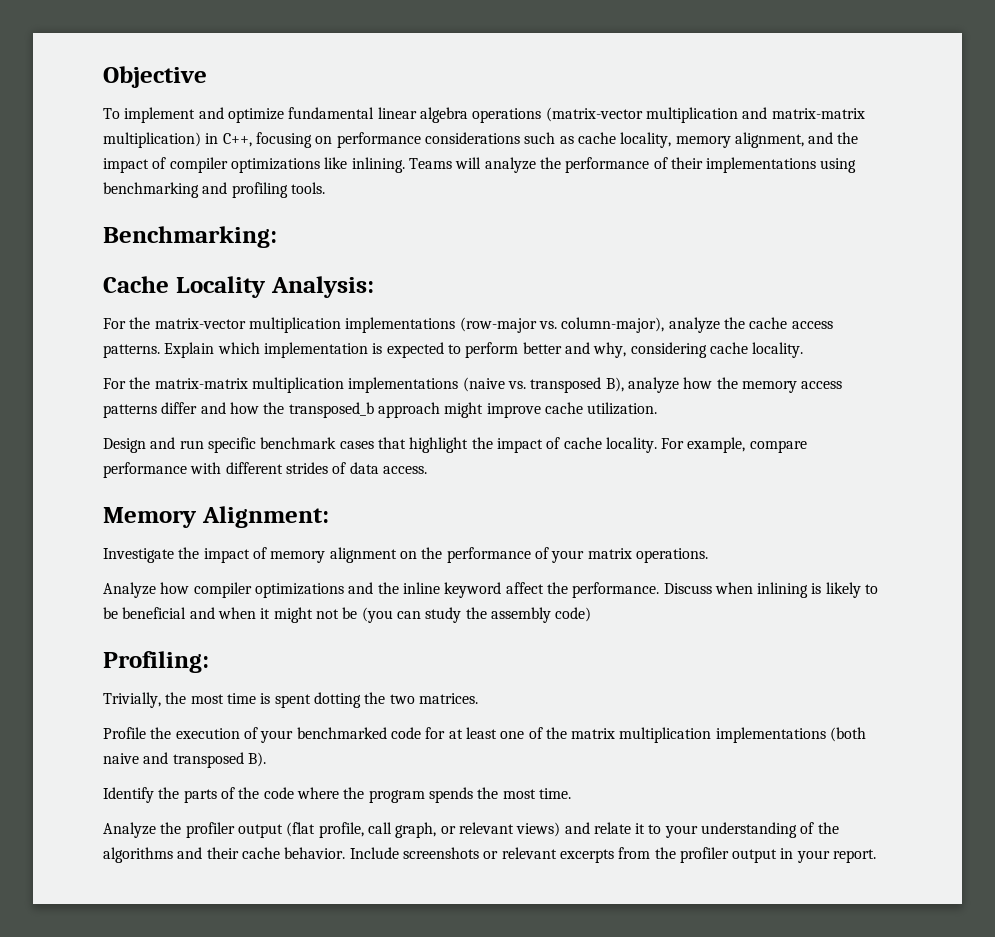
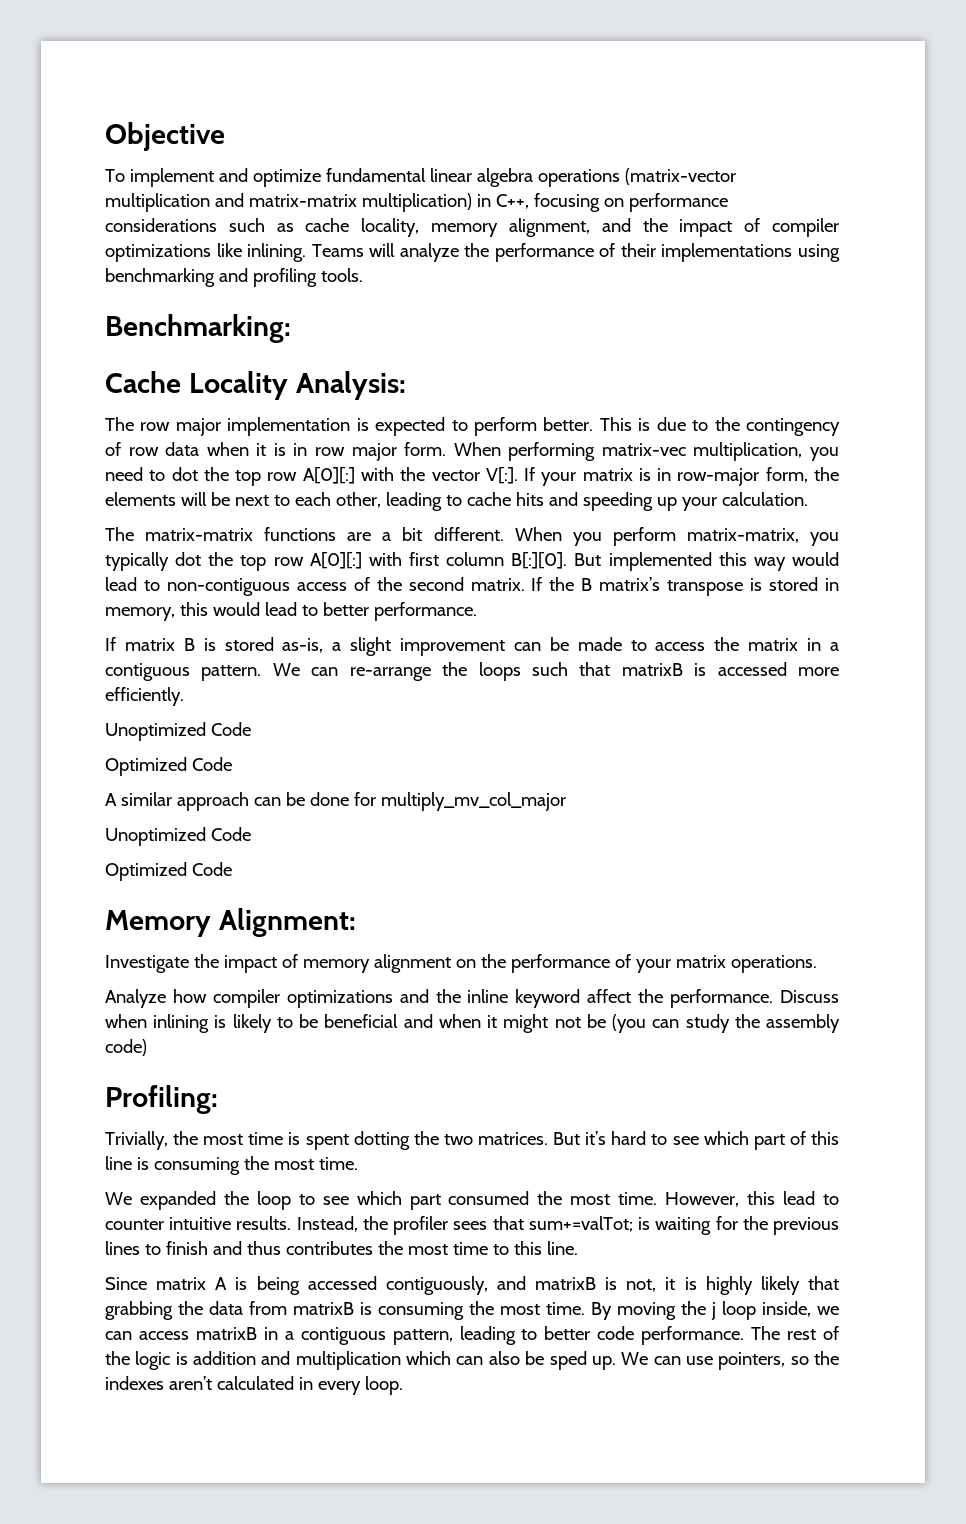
- For the matrix-vector multiplication implementations (row-major vs. column-major), analyze the cache access patterns. Explain which implementation is expected to perform better and why, considering cache locality.
- For the matrix-matrix multiplication implementations (naive vs. transposed B), analyze how the memory access patterns differ and how the transposed_b approach might improve cache utilization.
- Design and run specific benchmark cases that highlight the impact of cache locality. For example, compare performance with different strides of data access.
+ The row major implementation is expected to perform better. This is due to the contingency of row data when it is in row major form. When performing matrix-vec multiplication, you need to dot the top row A[0][:] with the vector V[:]. If your matrix is in row-major form, the elements will be next to each other, leading to cache hits and speeding up your calculation.
+ The matrix-matrix functions are a bit different. When you perform matrix-matrix, you typically dot the top row A[0][:] with first column B[:][0]. But implemented this way would lead to non-contiguous access of the second matrix. If the B matrix’s transpose is stored in memory, this would lead to better performance.
+ If matrix B is stored as-is, a slight improvement can be made to access the matrix in a contiguous pattern. We can re-arrange the loops such that matrixB is accessed more efficiently.
+ Unoptimized Code
+ Optimized Code
+ A similar approach can be done for multiply_mv_col_major
+ Unoptimized Code
+ Optimized Code
- Trivially, the most time is spent dotting the two matrices.
- Profile the execution of your benchmarked code for at least one of the matrix multiplication implementations (both naive and transposed B).
- Identify the parts of the code where the program spends the most time.
- Analyze the profiler output (flat profile, call graph, or relevant views) and relate it to your understanding of the algorithms and their cache behavior. Include screenshots or relevant excerpts from the profiler output in your report.
+ Trivially, the most time is spent dotting the two matrices. But it’s hard to see which part of this line is consuming the most time.
+ We expanded the loop to see which part consumed the most time. However, this lead to counter intuitive results. Instead, the profiler sees that sum+=valTot; is waiting for the previous lines to finish and thus contributes the most time to this line.
+ Since matrix A is being accessed contiguously, and matrixB is not, it is highly likely that grabbing the data from matrixB is consuming the most time. By moving the j loop inside, we can access matrixB in a contiguous pattern, leading to better code performance. The rest of the logic is addition and multiplication which can also be sped up. We can use pointers, so the indexes aren’t calculated in every loop.

